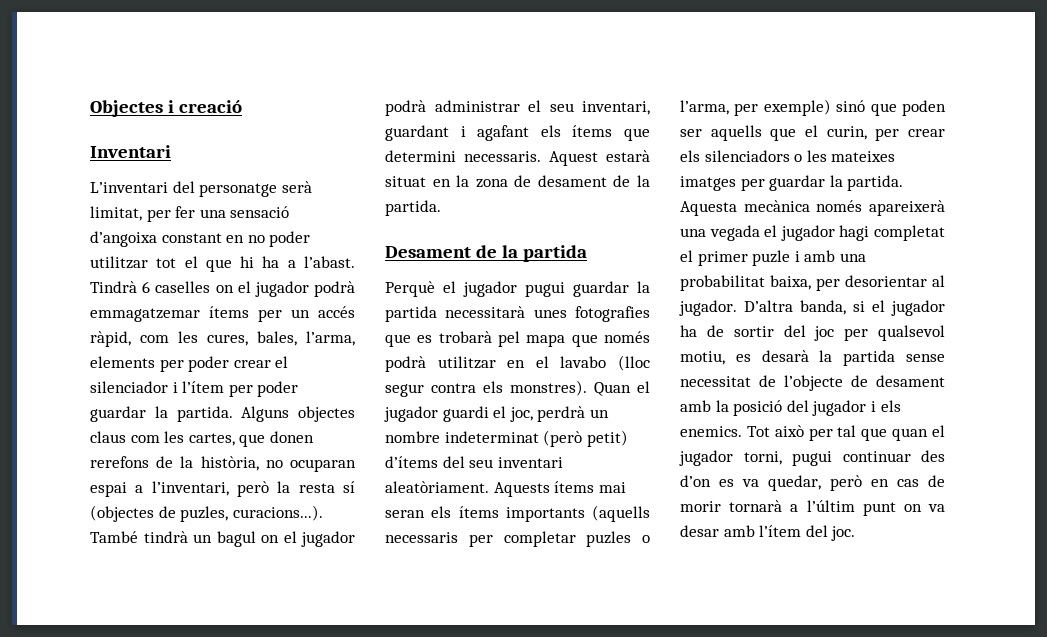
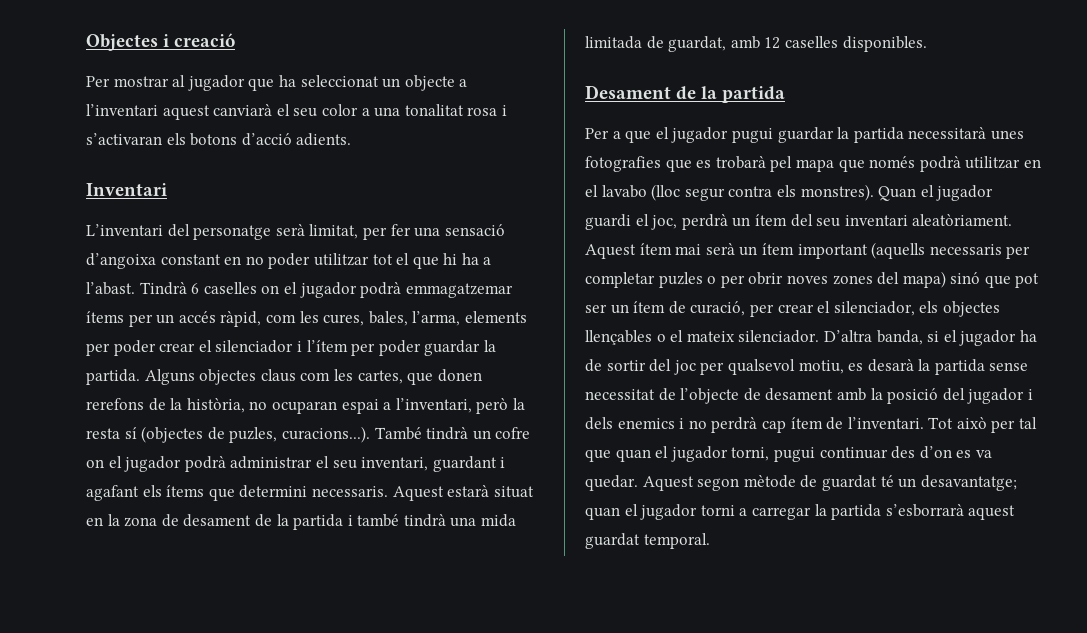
+ Per mostrar al jugador que ha seleccionat un objecte a l’inventari aquest canviarà el seu color a una tonalitat rosa i s’activaran els botons d’acció adients.
- Alguns objectes claus com les cartes, que donen rerefons de la història, no ocuparan espai a l’inventari, però la resta sí (objectes de puzles, curacions...). També tindrà un bagul on el jugador podrà administrar el seu inventari, guardant i agafant els ítems que determini necessaris.
+ Alguns objectes claus com les cartes, que donen rerefons de la història, no ocuparan espai a l’inventari, però la resta sí (objectes de puzles, curacions...). També tindrà un cofre on el jugador podrà administrar el seu inventari, guardant i agafant els ítems que determini necessaris.
- Aquest estarà situat en la zona de desament de la partida.
+ Aquest estarà situat en la zona de desament de la partida i també tindrà una mida limitada de guardat, amb 12 caselles disponibles.
- Perquè el jugador pugui guardar la partida necessitarà unes fotografies que es trobarà pel mapa que només podrà utilitzar en el lavabo (lloc segur contra els monstres).
+ Per a que el jugador pugui guardar la partida necessitarà unes fotografies que es trobarà pel mapa que només podrà utilitzar en el lavabo (lloc segur contra els monstres).
- Quan el jugador guardi el joc, perdrà un nombre indeterminat (però petit) d’ítems del seu inventari aleatòriament. Aquests ítems mai seran els ítems importants (aquells necessaris per completar puzles o l’arma, per exemple) sinó que poden ser aquells que el curin, per crear els silenciadors o les mateixes imatges per guardar la partida. Aquesta mecànica només apareixerà una vegada el jugador hagi completat el primer puzle i amb una probabilitat baixa, per desorientar al jugador.
+ Quan el jugador guardi el joc, perdrà un ítem del seu inventari aleatòriament. Aquest ítem mai serà un ítem important (aquells necessaris per completar puzles o per obrir noves zones del mapa) sinó que pot ser un ítem de curació, per crear el silenciador, els objectes llençables o el mateix silenciador.
- D’altra banda, si el jugador ha de sortir del joc per qualsevol motiu, es desarà la partida sense necessitat de l’objecte de desament amb la posició del jugador i els enemics.
+ D’altra banda, si el jugador ha de sortir del joc per qualsevol motiu, es desarà la partida sense necessitat de l’objecte de desament amb la posició del jugador i dels enemics i no perdrà cap ítem de l’inventari.
- Tot això per tal que quan el jugador torni, pugui continuar des d’on es va quedar, però en cas de morir tornarà a l’últim punt on va desar amb l’ítem del joc.
+ Tot això per tal que quan el jugador torni, pugui continuar des d’on es va quedar. Aquest segon mètode de guardat té un desavantatge; quan el jugador torni a carregar la partida s’esborrarà aquest guardat temporal.

